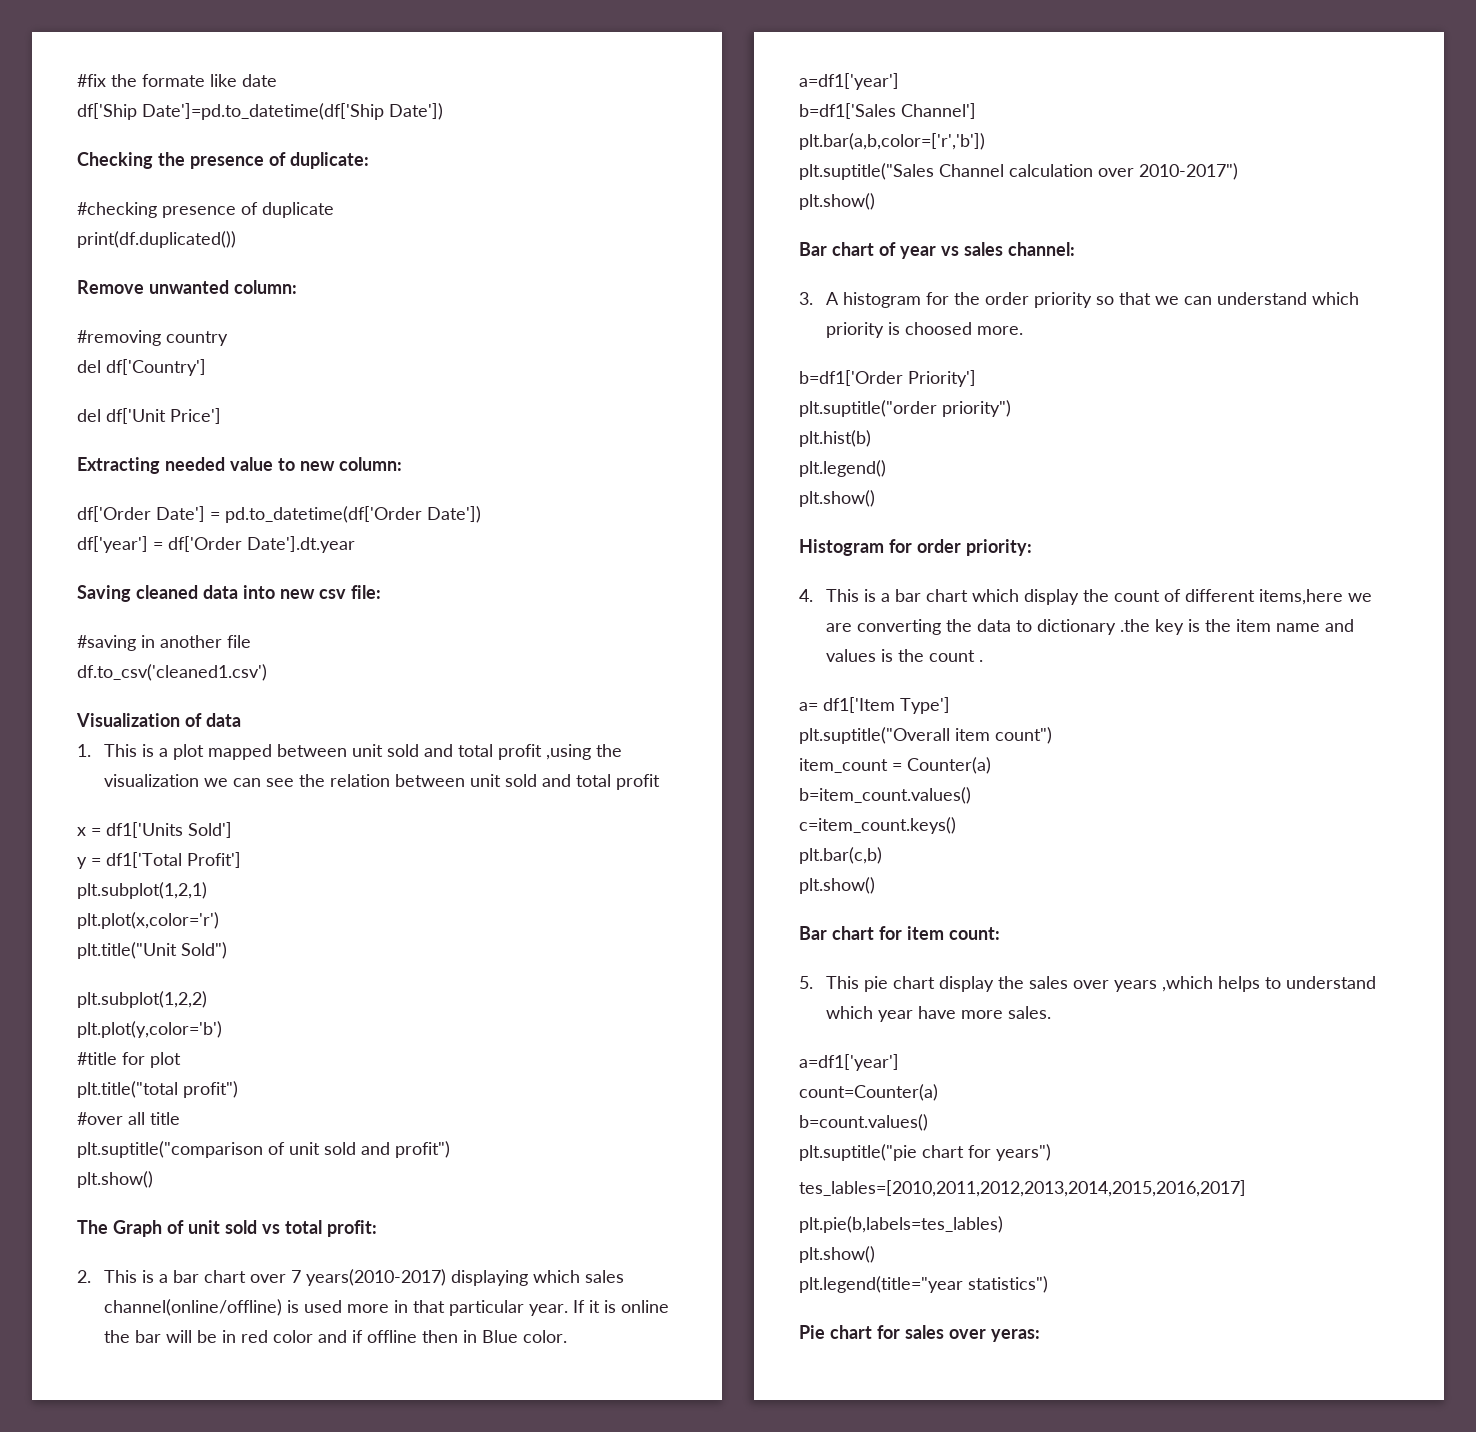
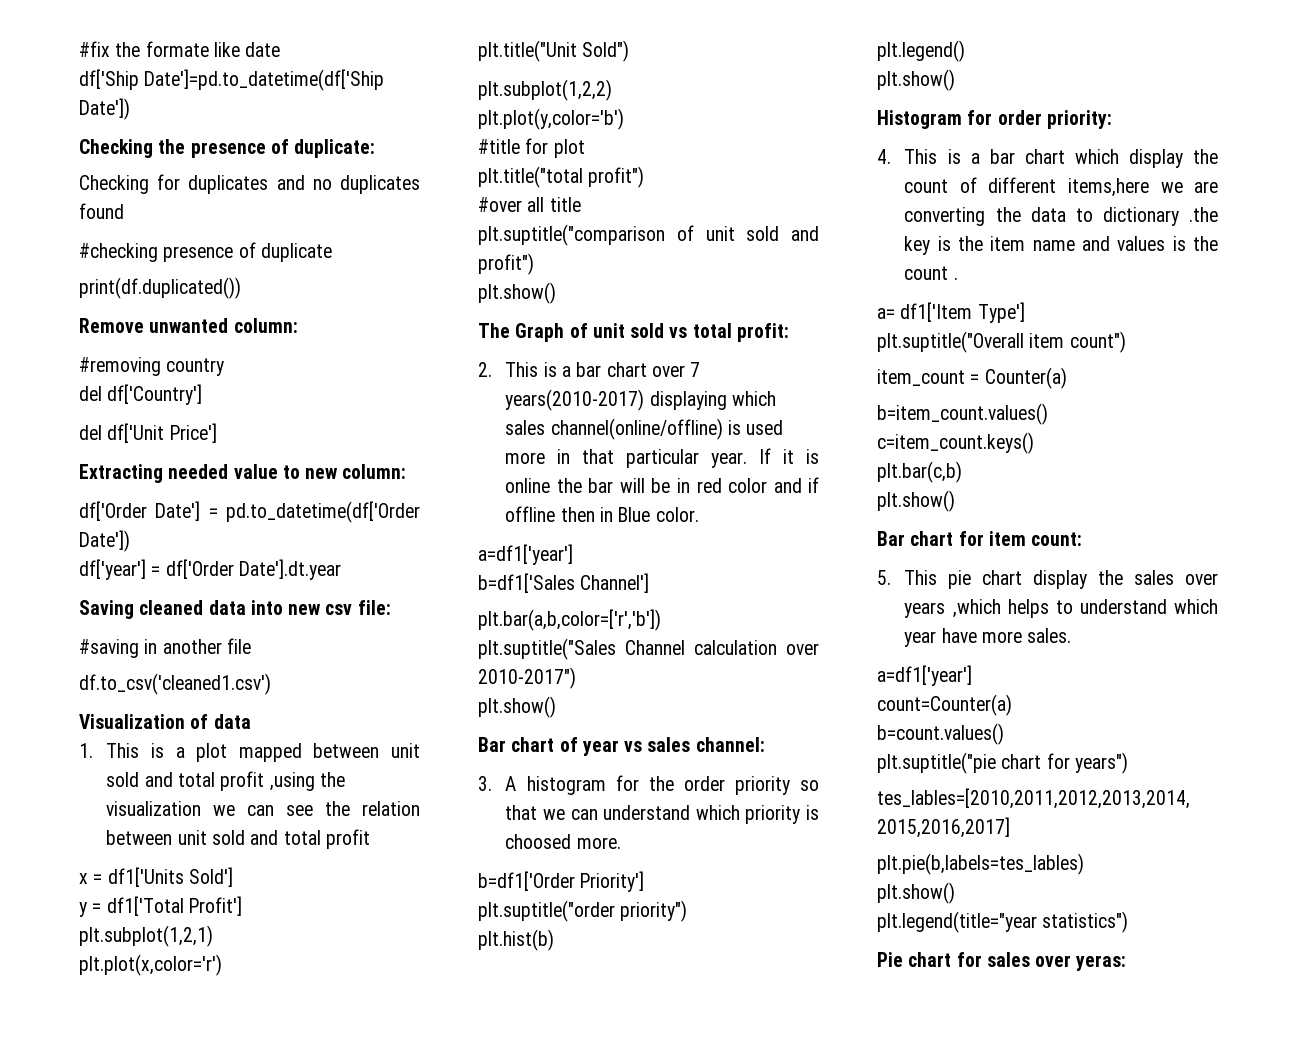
+ Checking for duplicates and no duplicates found

